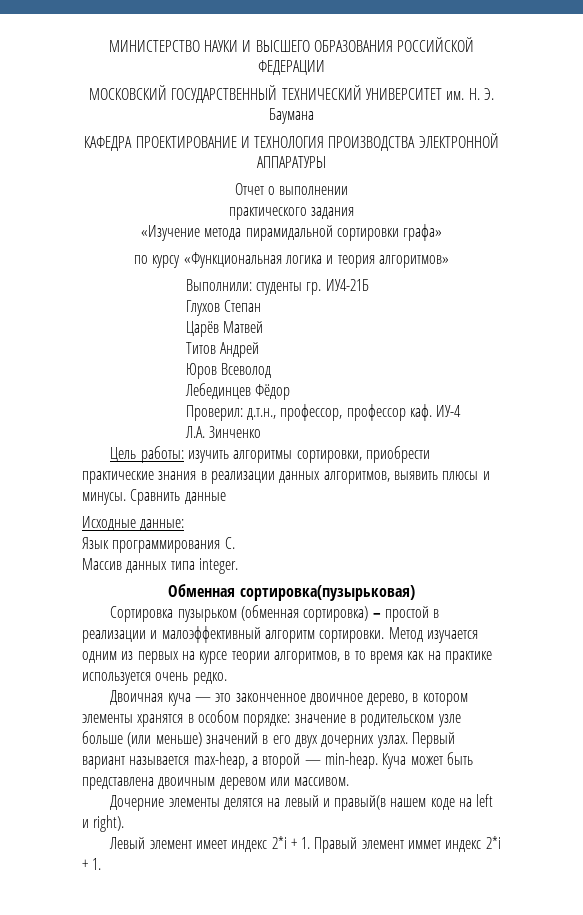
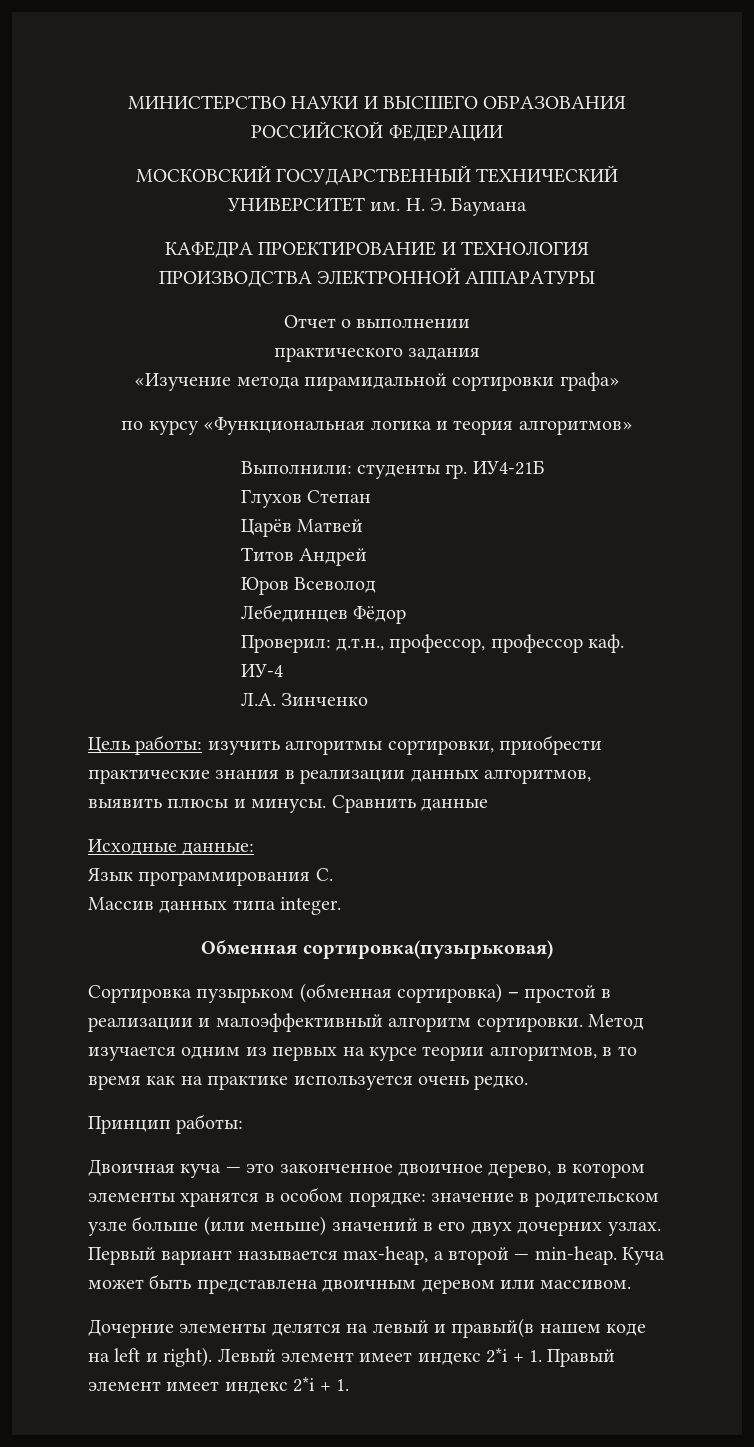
+ Принцип работы:
- Дочерние элементы делятся на левый и правый(в нашем коде на left и right).
- Левый элемент имеет индекс 2*i + 1. Правый элемент иммет индекс 2*i + 1.
+ Дочерние элементы делятся на левый и правый(в нашем коде на left и right). Левый элемент имеет индекс 2*i + 1. Правый элемент имеет индекс 2*i + 1.

